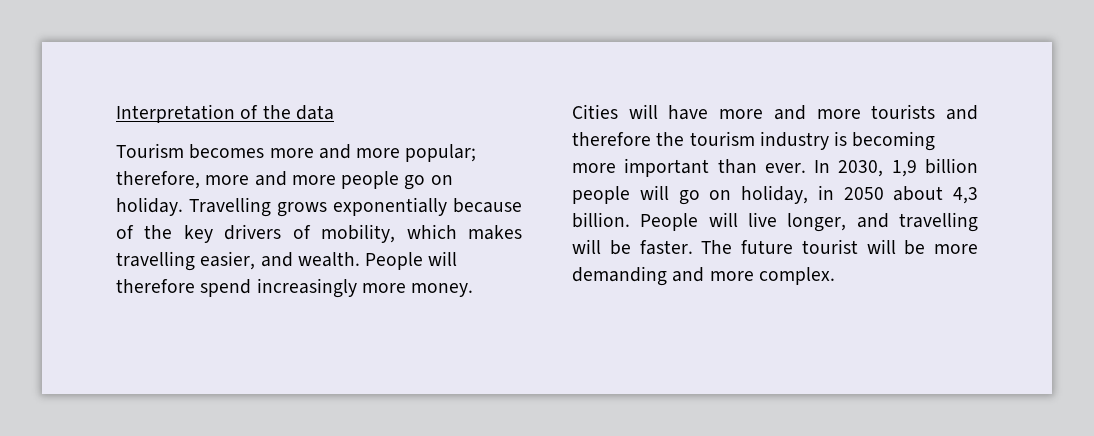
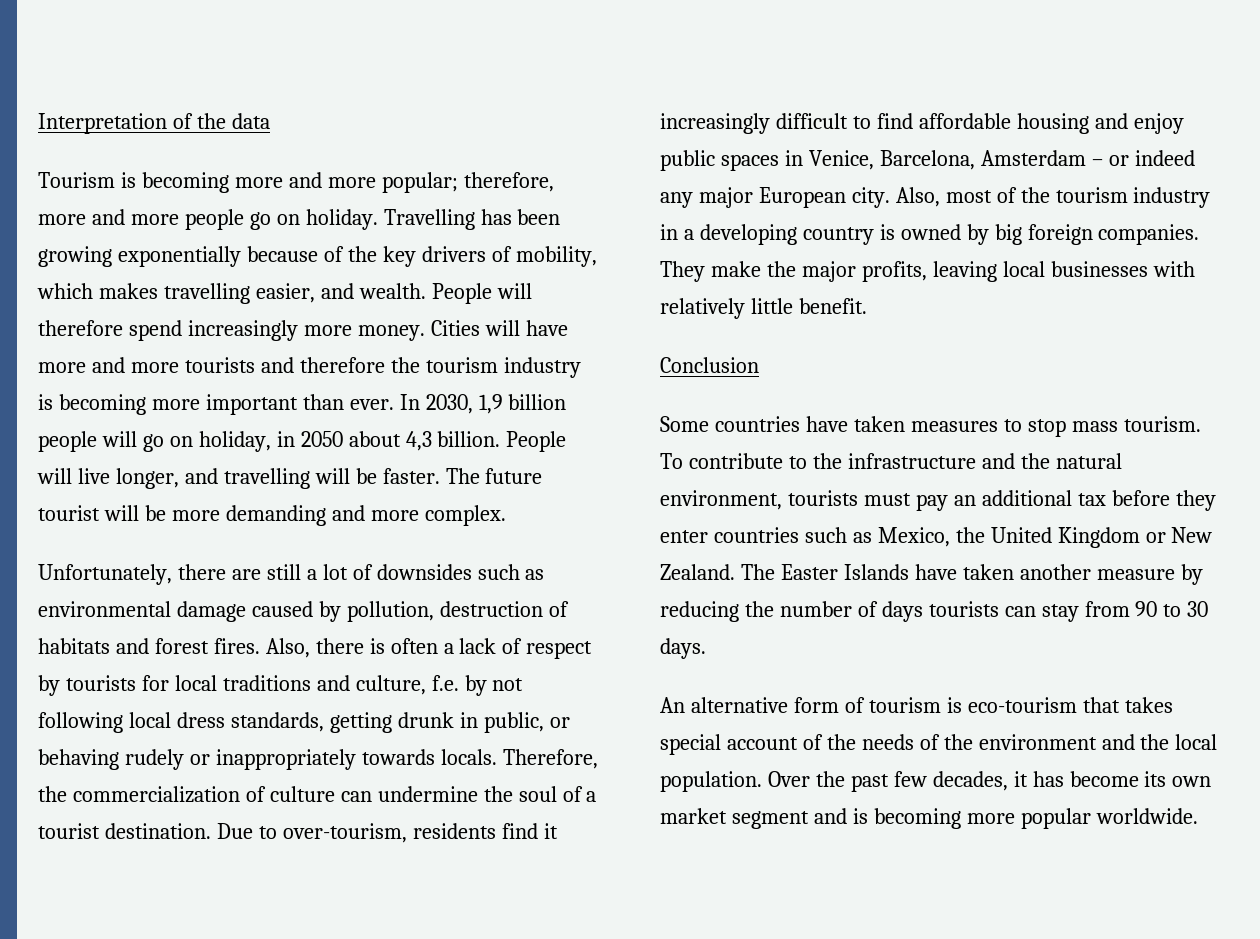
- Tourism becomes more and more popular; therefore, more and more people go on holiday.
+ Tourism is becoming more and more popular; therefore, more and more people go on holiday.
- Travelling grows exponentially because of the key drivers of mobility, which makes travelling easier, and wealth.
+ Travelling has been growing exponentially because of the key drivers of mobility, which makes travelling easier, and wealth.
+ Unfortunately, there are still a lot of downsides such as environmental damage caused by pollution, destruction of habitats and forest fires. Also, there is often a lack of respect by tourists for local traditions and culture, f.e. by not following local dress standards, getting drunk in public, or behaving rudely or inappropriately towards locals. Therefore, the commercialization of culture can undermine the soul of a tourist destination. Due to over-tourism, residents find it increasingly difficult to find affordable housing and enjoy public spaces in Venice, Barcelona, Amsterdam – or indeed any major European city. Also, most of the tourism industry in a developing country is owned by big foreign companies. They make the major profits, leaving local businesses with relatively little benefit.
+ Conclusion
+ Some countries have taken measures to stop mass tourism. To contribute to the infrastructure and the natural environment, tourists must pay an additional tax before they enter countries such as Mexico, the United Kingdom or New Zealand. The Easter Islands have taken another measure by reducing the number of days tourists can stay from 90 to 30 days.
+ An alternative form of tourism is eco-tourism that takes special account of the needs of the environment and the local population. Over the past few decades, it has become its own market segment and is becoming more popular worldwide.

